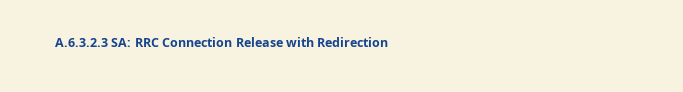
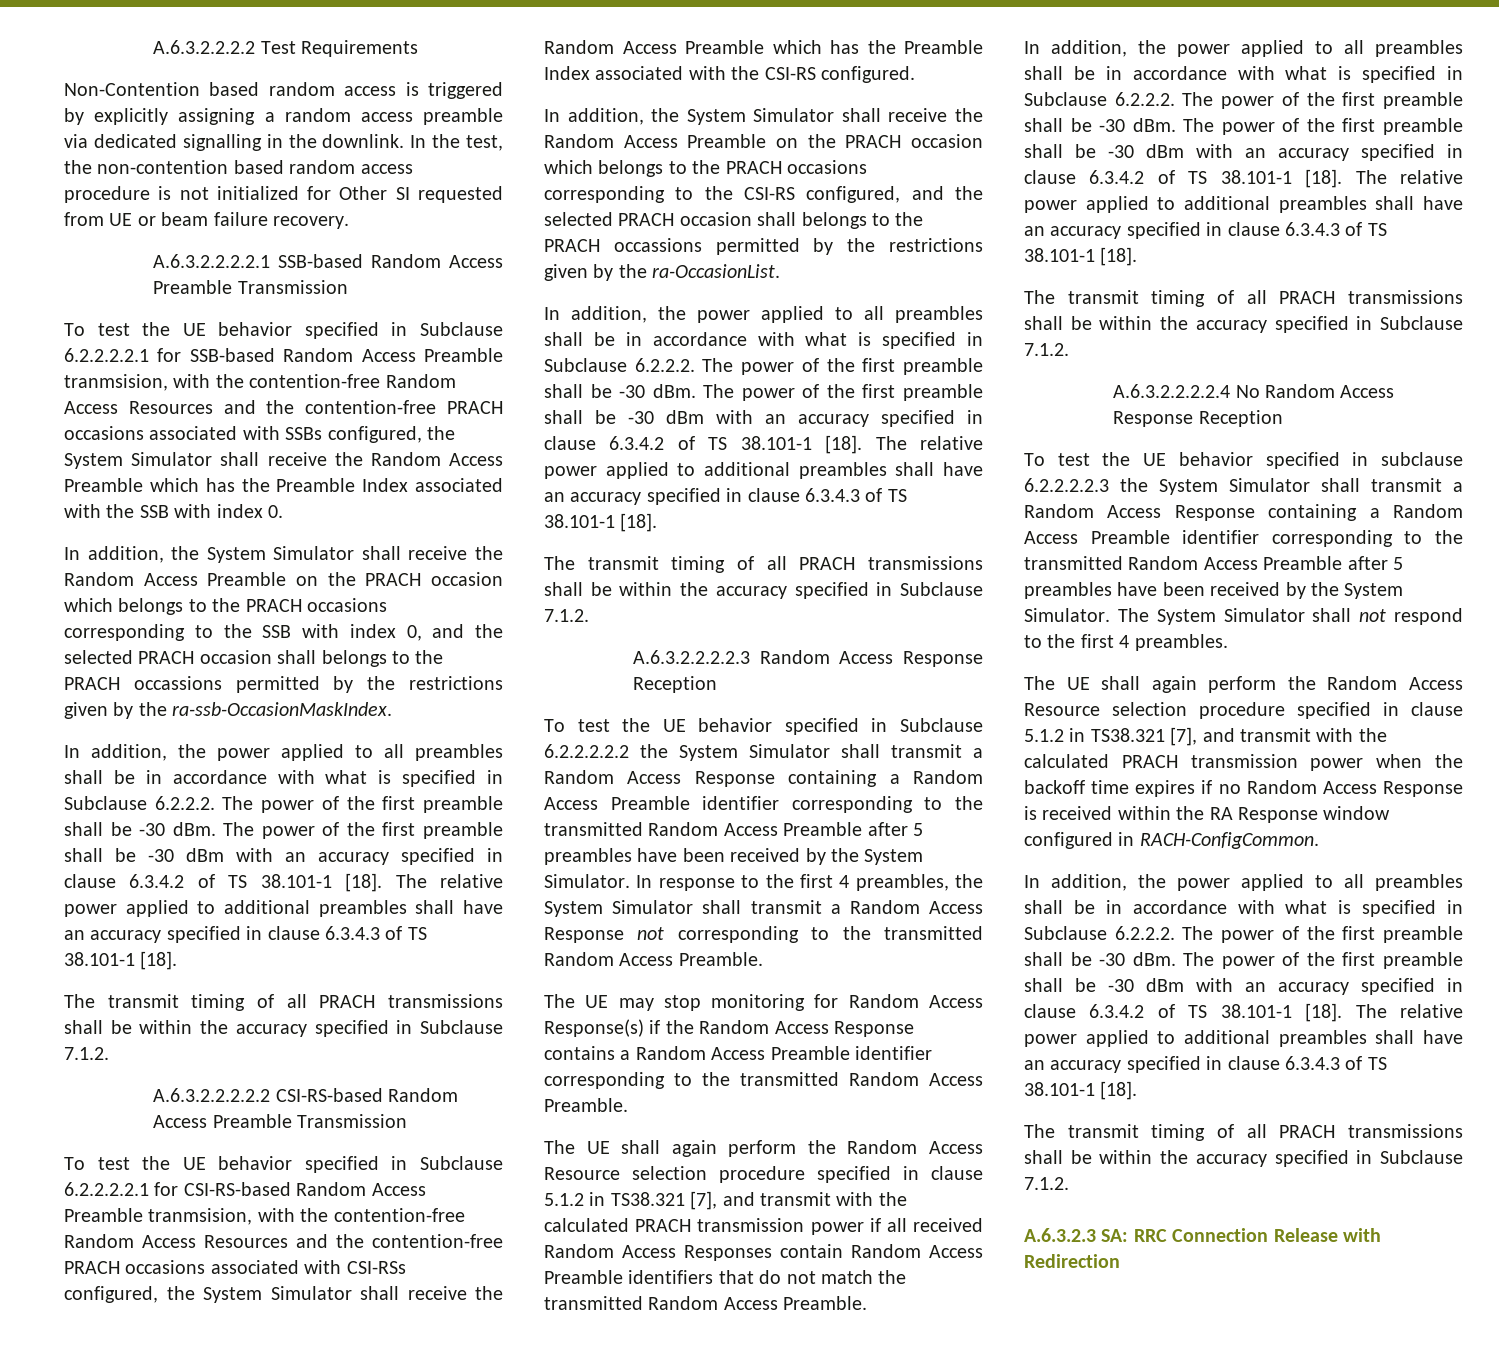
+ A.6.3.2.2.2.2 Test Requirements
+ Non-Contention based random access is triggered by explicitly assigning a random access preamble via dedicated signalling in the downlink. In the test, the non-contention based random access procedure is not initialized for Other SI requested from UE or beam failure recovery.
+ A.6.3.2.2.2.2.1 SSB-based Random Access Preamble Transmission
+ To test the UE behavior specified in Subclause 6.2.2.2.2.1 for SSB-based Random Access Preamble tranmsision, with the contention-free Random Access Resources and the contention-free PRACH occasions associated with SSBs configured, the System Simulator shall receive the Random Access Preamble which has the Preamble Index associated with the SSB with index 0.
+ In addition, the System Simulator shall receive the Random Access Preamble on the PRACH occasion which belongs to the PRACH occasions corresponding to the SSB with index 0, and the selected PRACH occasion shall belongs to the PRACH occassions permitted by the restrictions given by the ra-ssb-OccasionMaskIndex.
+ In addition, the power applied to all preambles shall be in accordance with what is specified in Subclause 6.2.2.2. The power of the first preamble shall be -30 dBm. The power of the first preamble shall be -30 dBm with an accuracy specified in clause 6.3.4.2 of TS 38.101-1 [18]. The relative power applied to additional preambles shall have an accuracy specified in clause 6.3.4.3 of TS 38.101-1 [18].
+ The transmit timing of all PRACH transmissions shall be within the accuracy specified in Subclause 7.1.2.
+ A.6.3.2.2.2.2.2 CSI-RS-based Random Access Preamble Transmission
+ To test the UE behavior specified in Subclause 6.2.2.2.2.1 for CSI-RS-based Random Access Preamble tranmsision, with the contention-free Random Access Resources and the contention-free PRACH occasions associated with CSI-RSs configured, the System Simulator shall receive the Random Access Preamble which has the Preamble Index associated with the CSI-RS configured.
+ In addition, the System Simulator shall receive the Random Access Preamble on the PRACH occasion which belongs to the PRACH occasions corresponding to the CSI-RS configured, and the selected PRACH occasion shall belongs to the PRACH occassions permitted by the restrictions given by the ra-OccasionList.
+ In addition, the power applied to all preambles shall be in accordance with what is specified in Subclause 6.2.2.2. The power of the first preamble shall be -30 dBm. The power of the first preamble shall be -30 dBm with an accuracy specified in clause 6.3.4.2 of TS 38.101-1 [18]. The relative power applied to additional preambles shall have an accuracy specified in clause 6.3.4.3 of TS 38.101-1 [18].
+ The transmit timing of all PRACH transmissions shall be within the accuracy specified in Subclause 7.1.2.
+ A.6.3.2.2.2.2.3 Random Access Response Reception
+ To test the UE behavior specified in Subclause 6.2.2.2.2.2 the System Simulator shall transmit a Random Access Response containing a Random Access Preamble identifier corresponding to the transmitted Random Access Preamble after 5 preambles have been received by the System Simulator. In response to the first 4 preambles, the System Simulator shall transmit a Random Access Response not corresponding to the transmitted Random Access Preamble.
+ The UE may stop monitoring for Random Access Response(s) if the Random Access Response contains a Random Access Preamble identifier corresponding to the transmitted Random Access Preamble.
+ The UE shall again perform the Random Access Resource selection procedure specified in clause 5.1.2 in TS38.321 [7], and transmit with the calculated PRACH transmission power if all received Random Access Responses contain Random Access Preamble identifiers that do not match the transmitted Random Access Preamble.
+ In addition, the power applied to all preambles shall be in accordance with what is specified in Subclause 6.2.2.2. The power of the first preamble shall be -30 dBm. The power of the first preamble shall be -30 dBm with an accuracy specified in clause 6.3.4.2 of TS 38.101-1 [18]. The relative power applied to additional preambles shall have an accuracy specified in clause 6.3.4.3 of TS 38.101-1 [18].
+ The transmit timing of all PRACH transmissions shall be within the accuracy specified in Subclause 7.1.2.
+ A.6.3.2.2.2.2.4 No Random Access Response Reception
+ To test the UE behavior specified in subclause 6.2.2.2.2.3 the System Simulator shall transmit a Random Access Response containing a Random Access Preamble identifier corresponding to the transmitted Random Access Preamble after 5 preambles have been received by the System Simulator. The System Simulator shall not respond to the first 4 preambles.
+ The UE shall again perform the Random Access Resource selection procedure specified in clause 5.1.2 in TS38.321 [7], and transmit with the calculated PRACH transmission power when the backoff time expires if no Random Access Response is received within the RA Response window configured in RACH-ConfigCommon.
+ In addition, the power applied to all preambles shall be in accordance with what is specified in Subclause 6.2.2.2. The power of the first preamble shall be -30 dBm. The power of the first preamble shall be -30 dBm with an accuracy specified in clause 6.3.4.2 of TS 38.101-1 [18]. The relative power applied to additional preambles shall have an accuracy specified in clause 6.3.4.3 of TS 38.101-1 [18].
+ The transmit timing of all PRACH transmissions shall be within the accuracy specified in Subclause 7.1.2.

